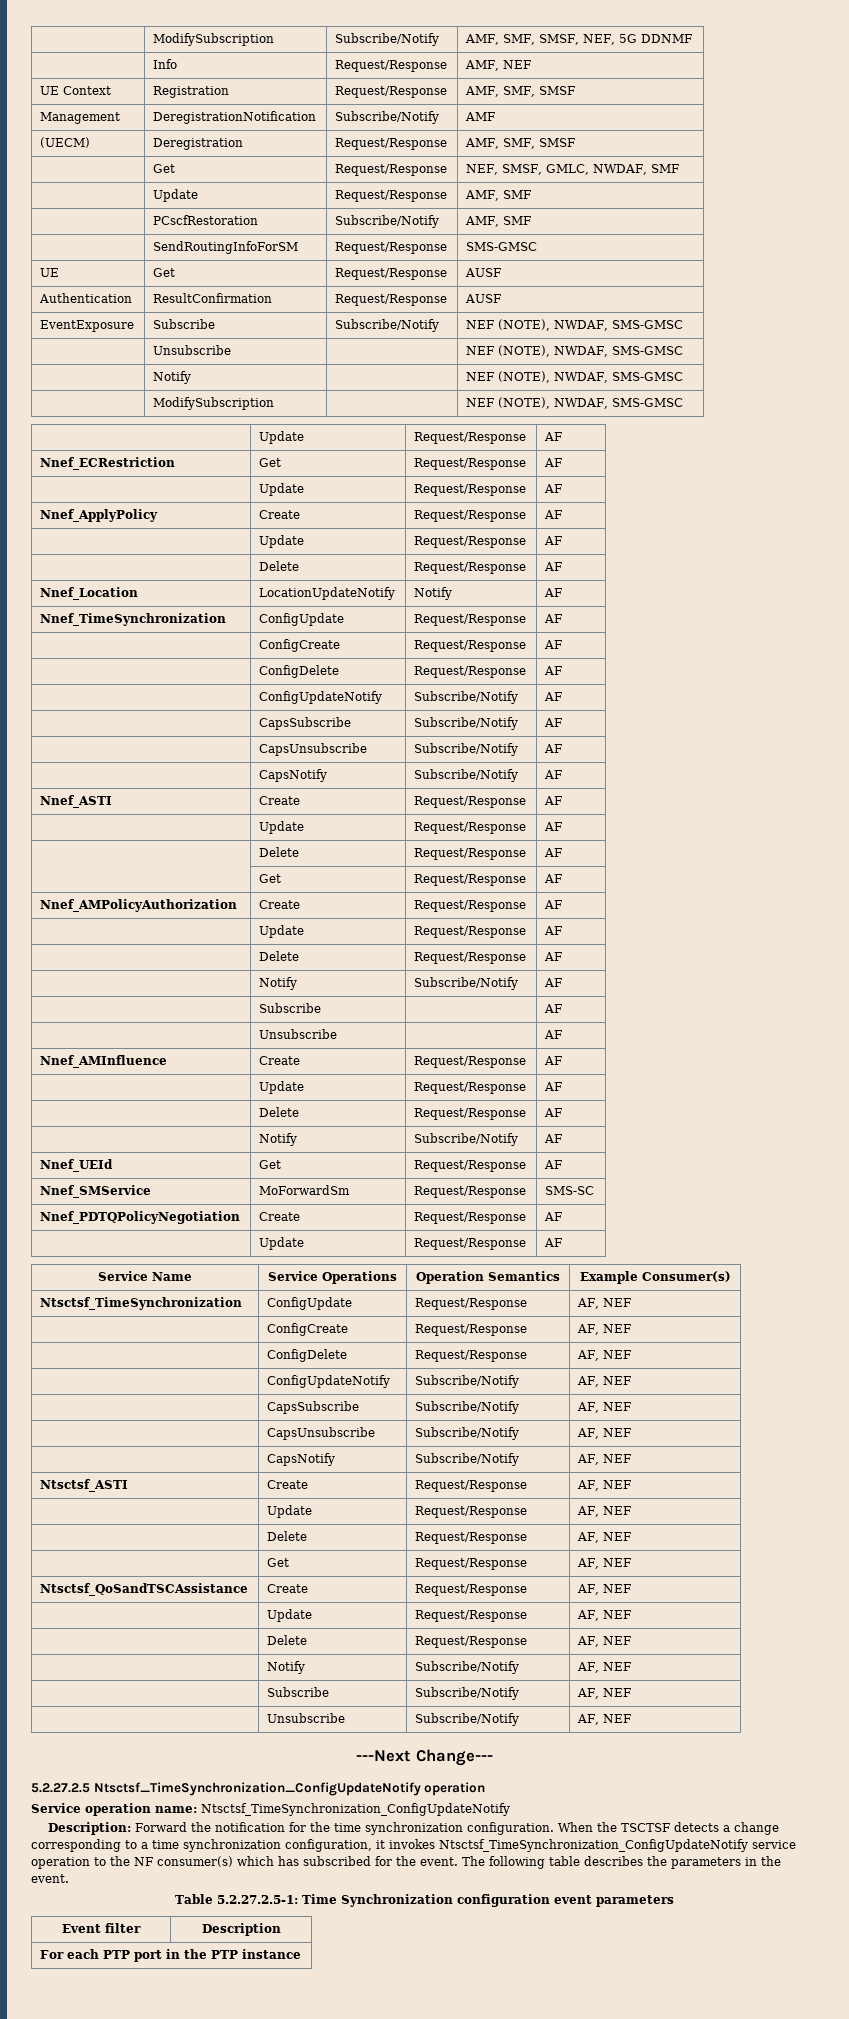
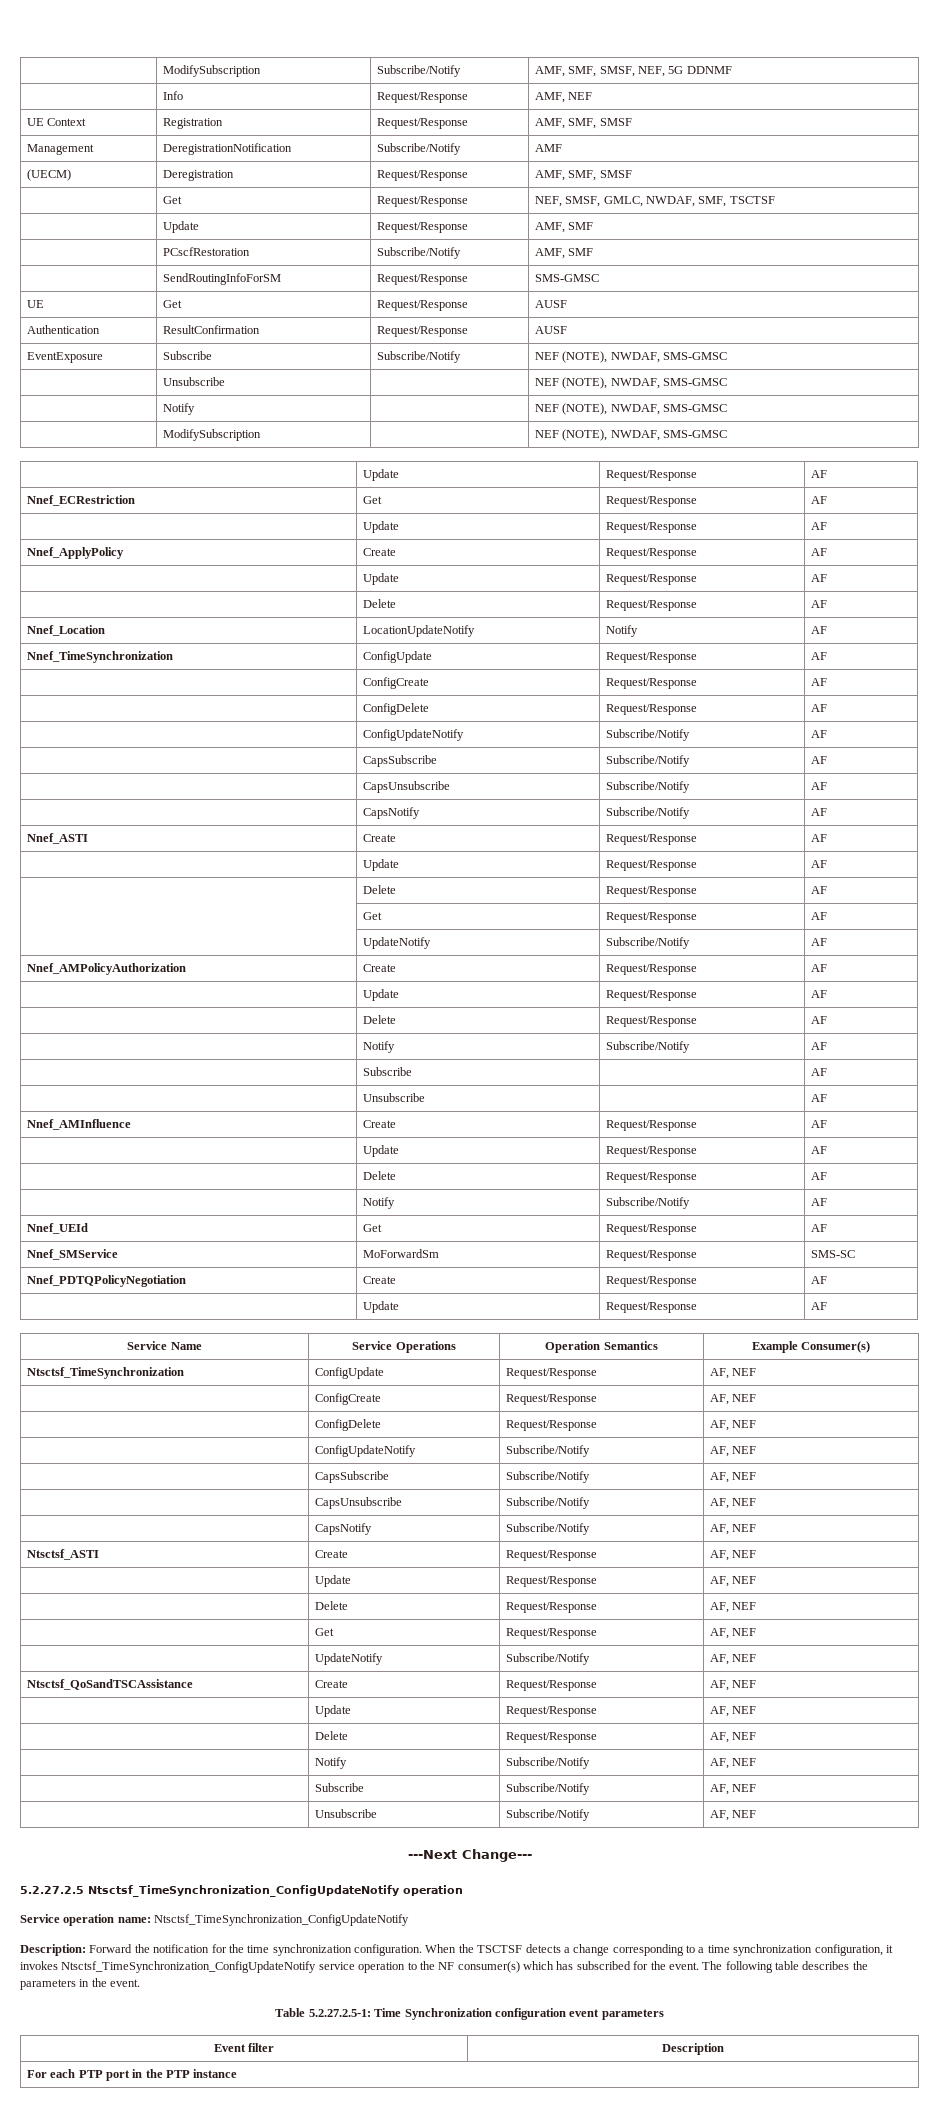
- | Get | Request/Response | NEF, SMSF, GMLC, NWDAF, SMF
+ | Get | Request/Response | NEF, SMSF, GMLC, NWDAF, SMF, TSCTSF
+ | UpdateNotify | Subscribe/Notify | AF
+ | UpdateNotify | Subscribe/Notify | AF, NEF

